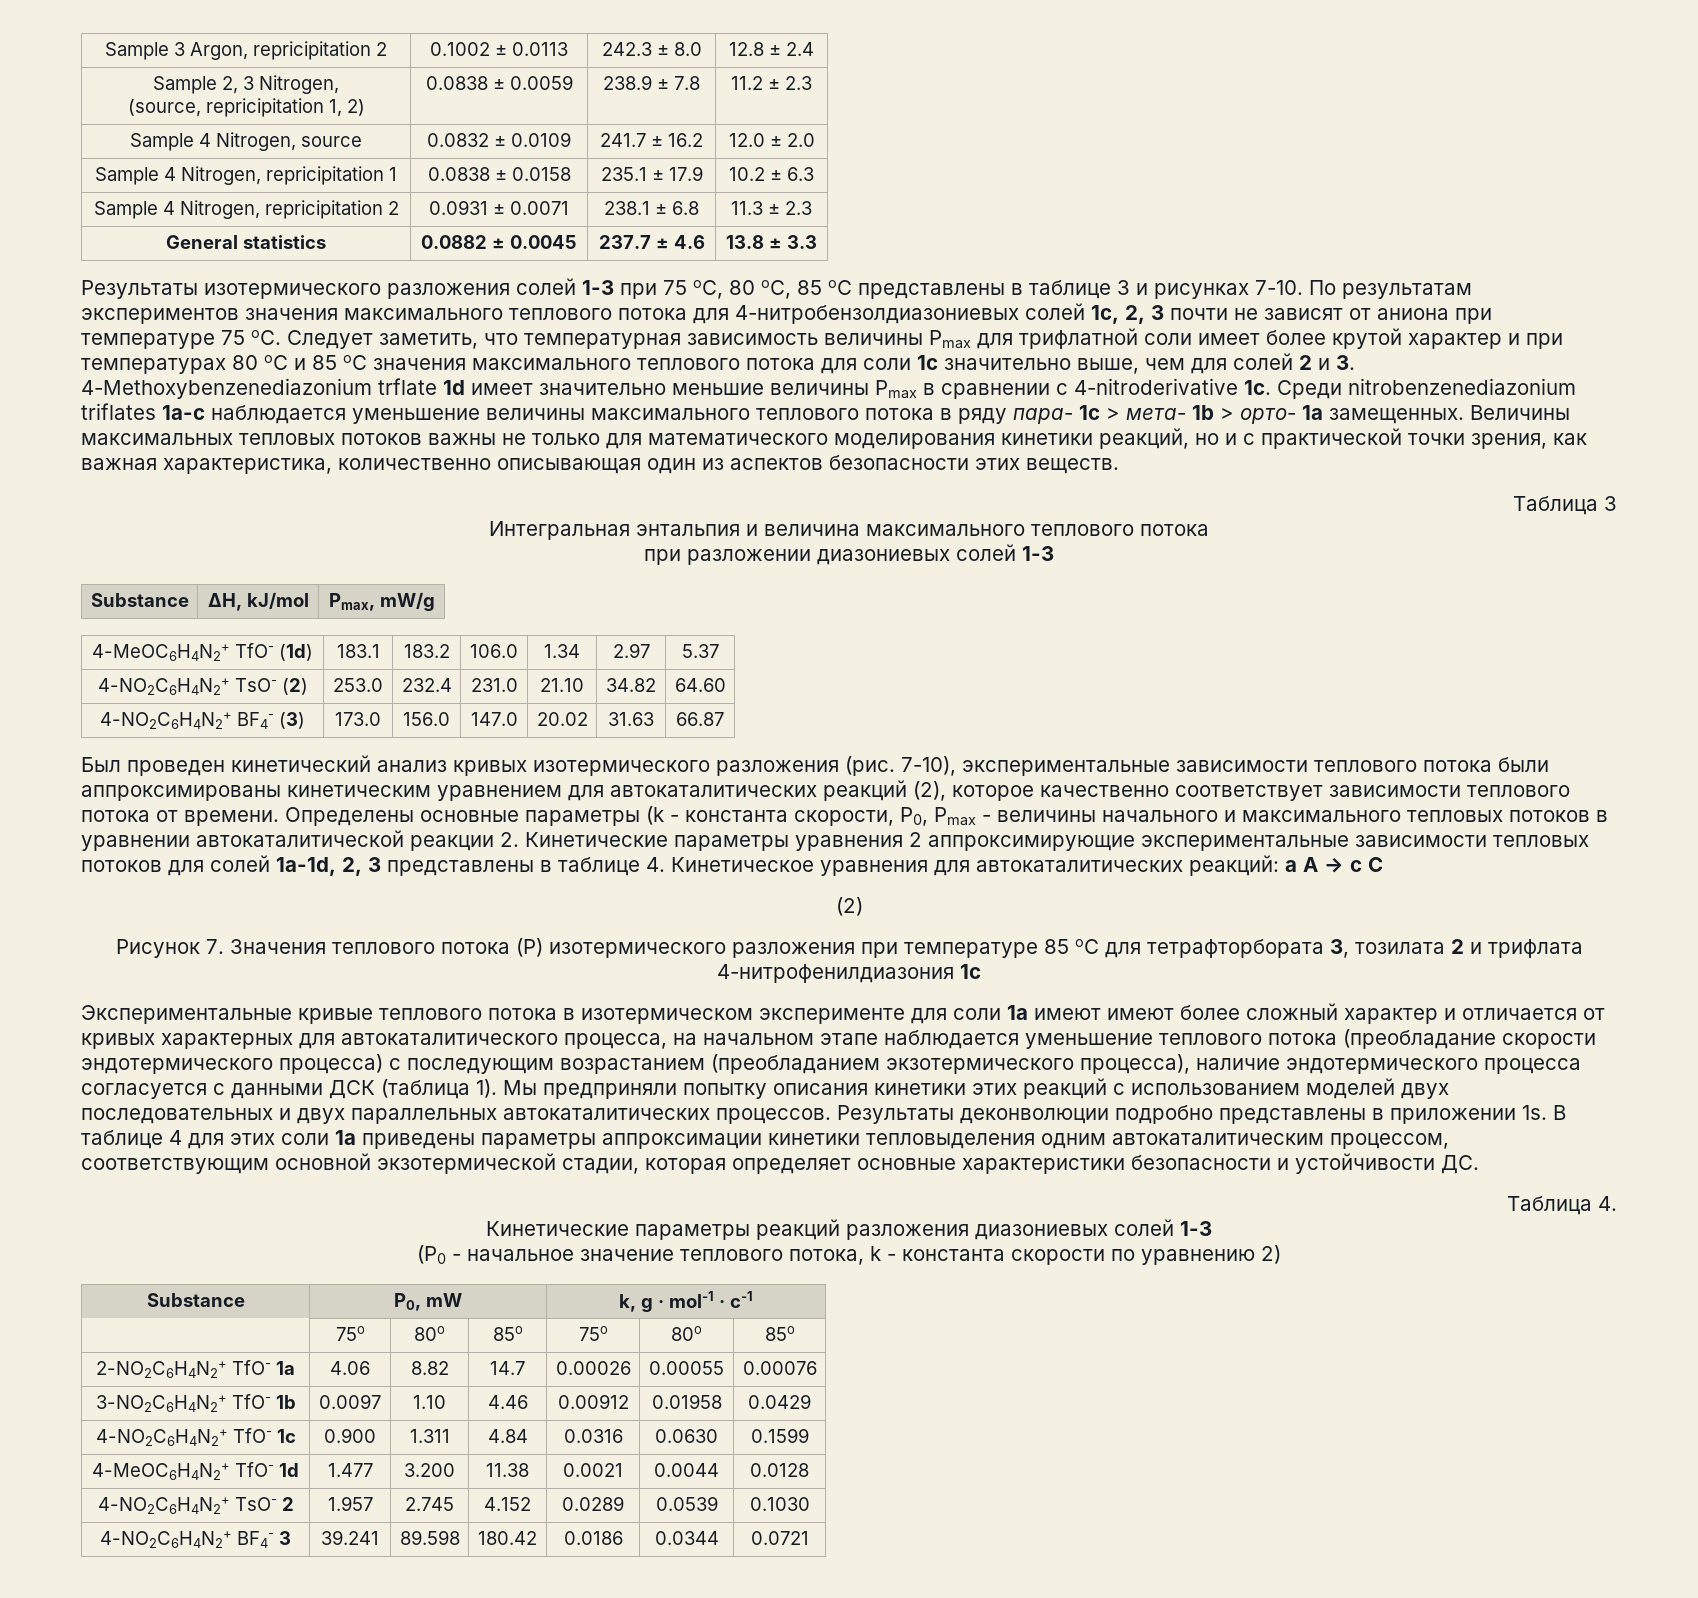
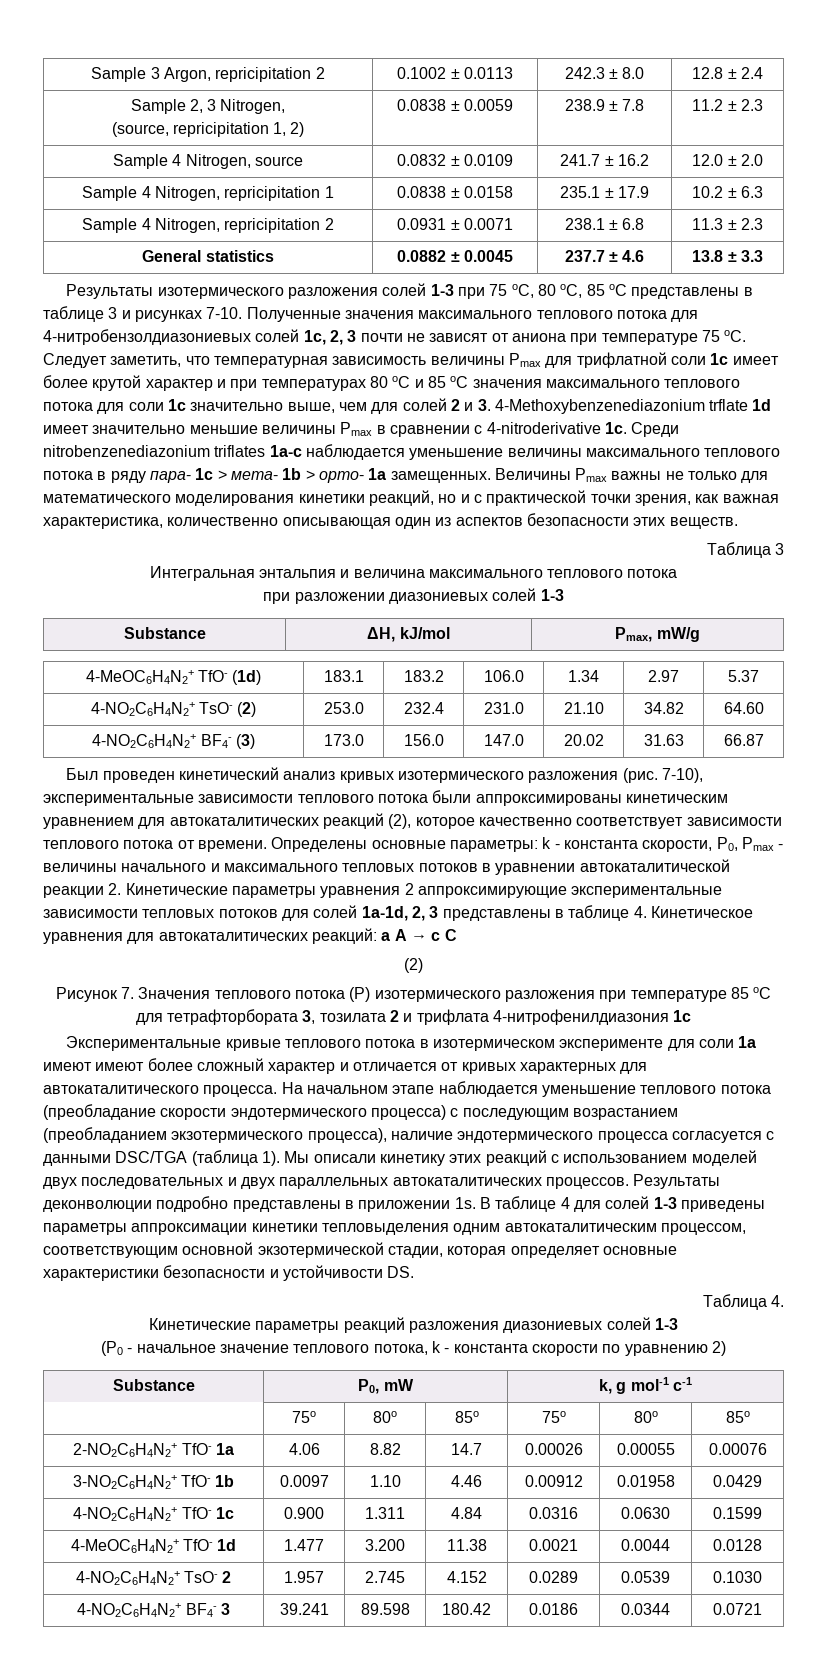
- По результатам экспериментов значения максимального теплового потока для 4-нитробензолдиазониевых солей 1c, 2, 3 почти не зависят от аниона при температуре 75 оС.
+ Полученные значения максимального теплового потока для 4-нитробензолдиазониевых солей 1c, 2, 3 почти не зависят от аниона при температуре 75 оС.
- Следует заметить, что температурная зависимость величины Pmax для трифлатной соли имеет более крутой характер и при температурах 80 оС и 85 оС значения максимального теплового потока для соли 1c значительно выше, чем для солей 2 и 3. 4-Methoxybenzenediazonium trflate 1d имеет значительно меньшие величины Pmax в сравнении с 4-nitroderivative 1c.
+ Следует заметить, что температурная зависимость величины Pmax для трифлатной соли 1c имеет более крутой характер и при температурах 80 оС и 85 оС значения максимального теплового потока для соли 1c значительно выше, чем для солей 2 и 3. 4-Methoxybenzenediazonium trflate 1d имеет значительно меньшие величины Pmax в сравнении с 4-nitroderivative 1c.
- Величины максимальных тепловых потоков важны не только для математического моделирования кинетики реакций, но и с практической точки зрения, как важная характеристика, количественно описывающая один из аспектов безопасности этих веществ.
+ Величины Pmax важны не только для математического моделирования кинетики реакций, но и с практической точки зрения, как важная характеристика, количественно описывающая один из аспектов безопасности этих веществ.
- Определены основные параметры (k - константа скорости, P0, Pmax - величины начального и максимального тепловых потоков в уравнении автокаталитической реакции 2. Кинетические параметры уравнения 2 аппроксимирующие экспериментальные зависимости тепловых потоков для солей 1a-1d, 2, 3 представлены в таблице 4. Кинетическое уравнения для автокаталитических реакций: a A → c C
+ Определены основные параметры: k - константа скорости, P0, Pmax - величины начального и максимального тепловых потоков в уравнении автокаталитической реакции 2. Кинетические параметры уравнения 2 аппроксимирующие экспериментальные зависимости тепловых потоков для солей 1a-1d, 2, 3 представлены в таблице 4. Кинетическое уравнения для автокаталитических реакций: a A → c C
- Экспериментальные кривые теплового потока в изотермическом эксперименте для соли 1a имеют имеют более сложный характер и отличается от кривых характерных для автокаталитического процесса, на начальном этапе наблюдается уменьшение теплового потока (преобладание скорости эндотермического процесса) с последующим возрастанием (преобладанием экзотермического процесса), наличие эндотермического процесса согласуется с данными ДСК (таблица 1).
+ Экспериментальные кривые теплового потока в изотермическом эксперименте для соли 1a имеют имеют более сложный характер и отличается от кривых характерных для автокаталитического процесса. На начальном этапе наблюдается уменьшение теплового потока (преобладание скорости эндотермического процесса) с последующим возрастанием (преобладанием экзотермического процесса), наличие эндотермического процесса согласуется с данными DSC/TGA (таблица 1).
- Мы предприняли попытку описания кинетики этих реакций с использованием моделей двух последовательных и двух параллельных автокаталитических процессов.
+ Мы описали кинетику этих реакций с использованием моделей двух последовательных и двух параллельных автокаталитических процессов.
- В таблице 4 для этих соли 1a приведены параметры аппроксимации кинетики тепловыделения одним автокаталитическим процессом, соответствующим основной экзотермической стадии, которая определяет основные характеристики безопасности и устойчивости ДС.
+ В таблице 4 для солей 1-3 приведены параметры аппроксимации кинетики тепловыделения одним автокаталитическим процессом, соответствующим основной экзотермической стадии, которая определяет основные характеристики безопасности и устойчивости DS.
- Substance | P0, mW | k, g · mol-1 · с-1
+ Substance | P0, mW | k, g mol-1 с-1

